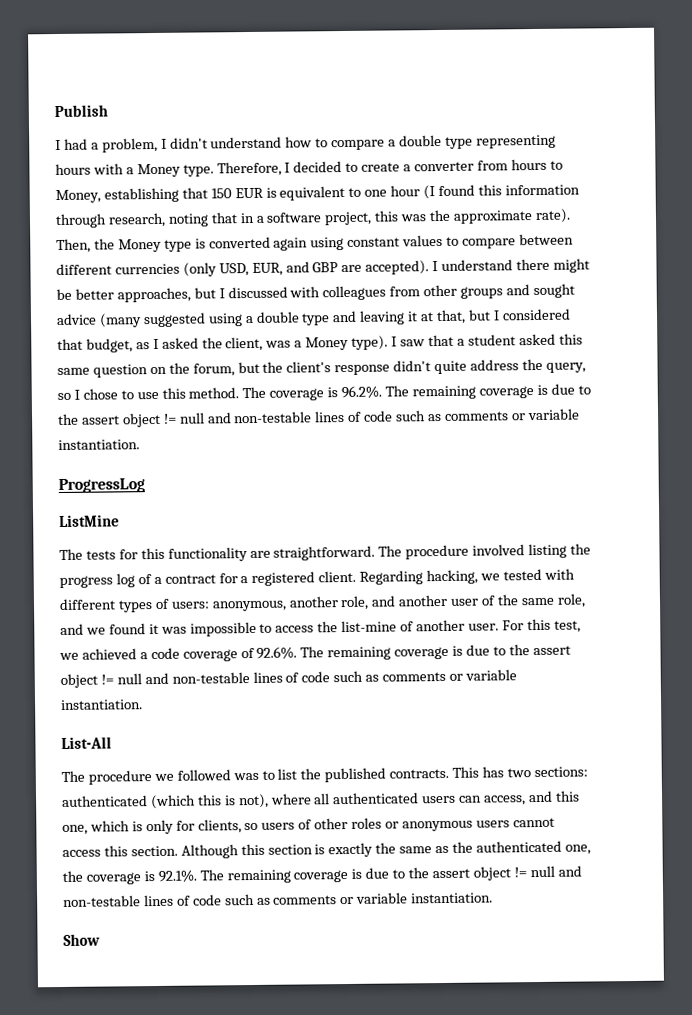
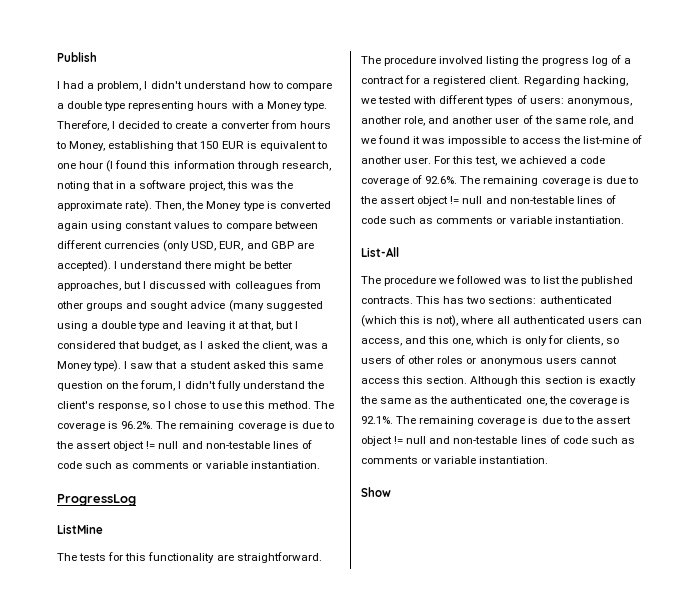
- I saw that a student asked this same question on the forum, but the client's response didn't quite address the query, so I chose to use this method.
+ I saw that a student asked this same question on the forum, I didn't fully understand the client's response, so I chose to use this method.

